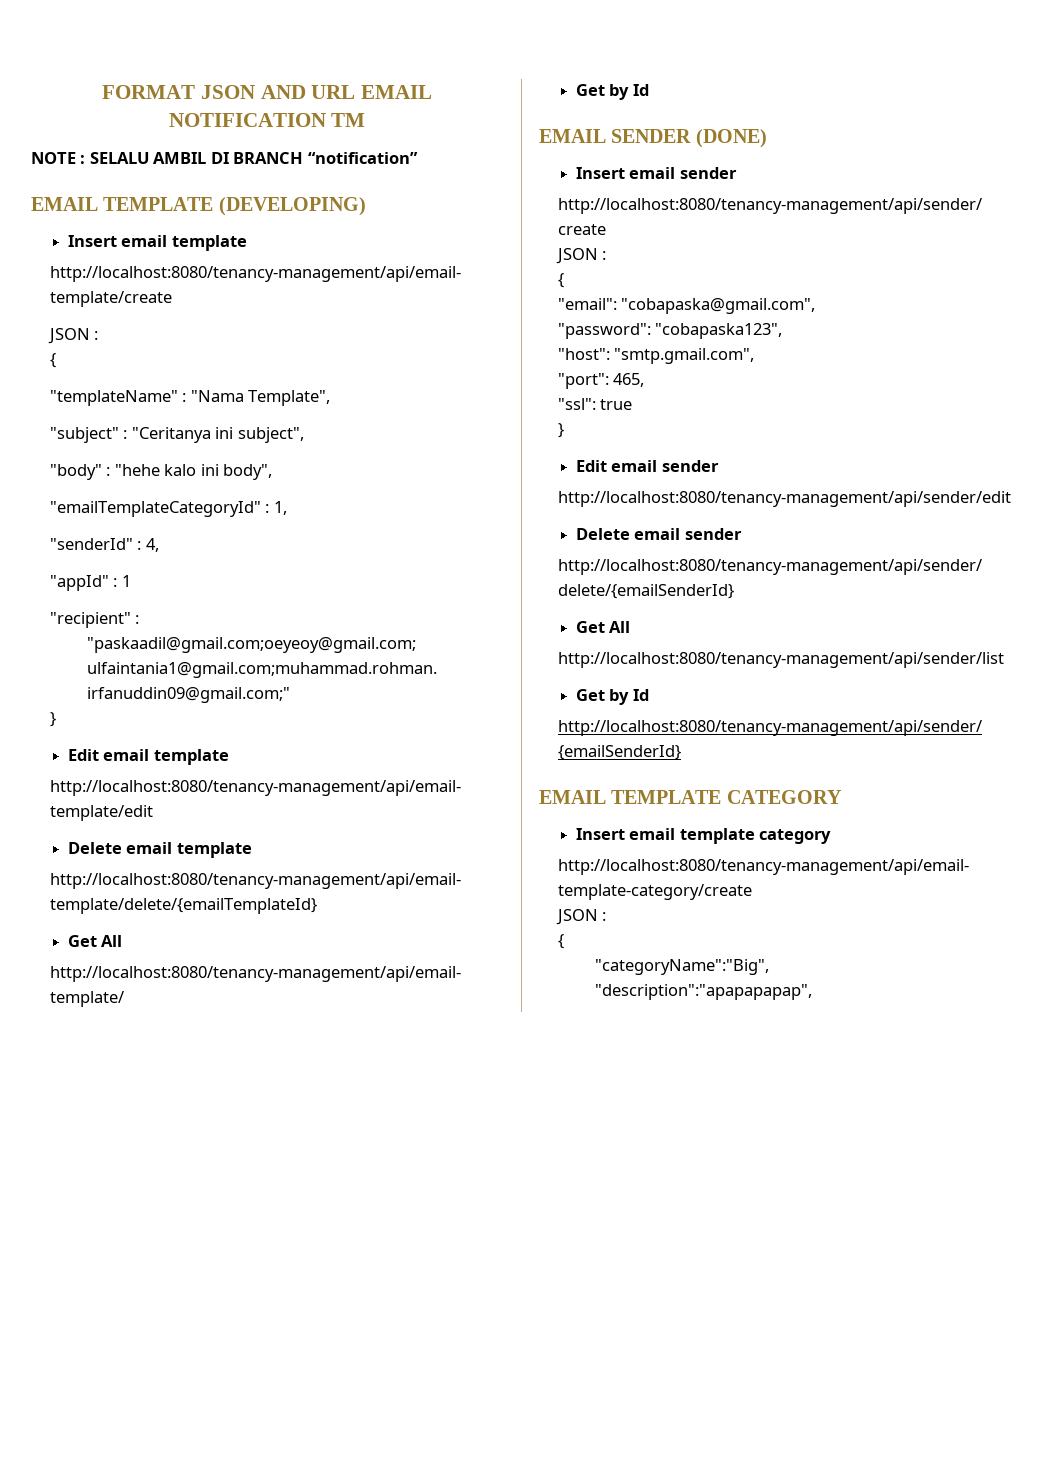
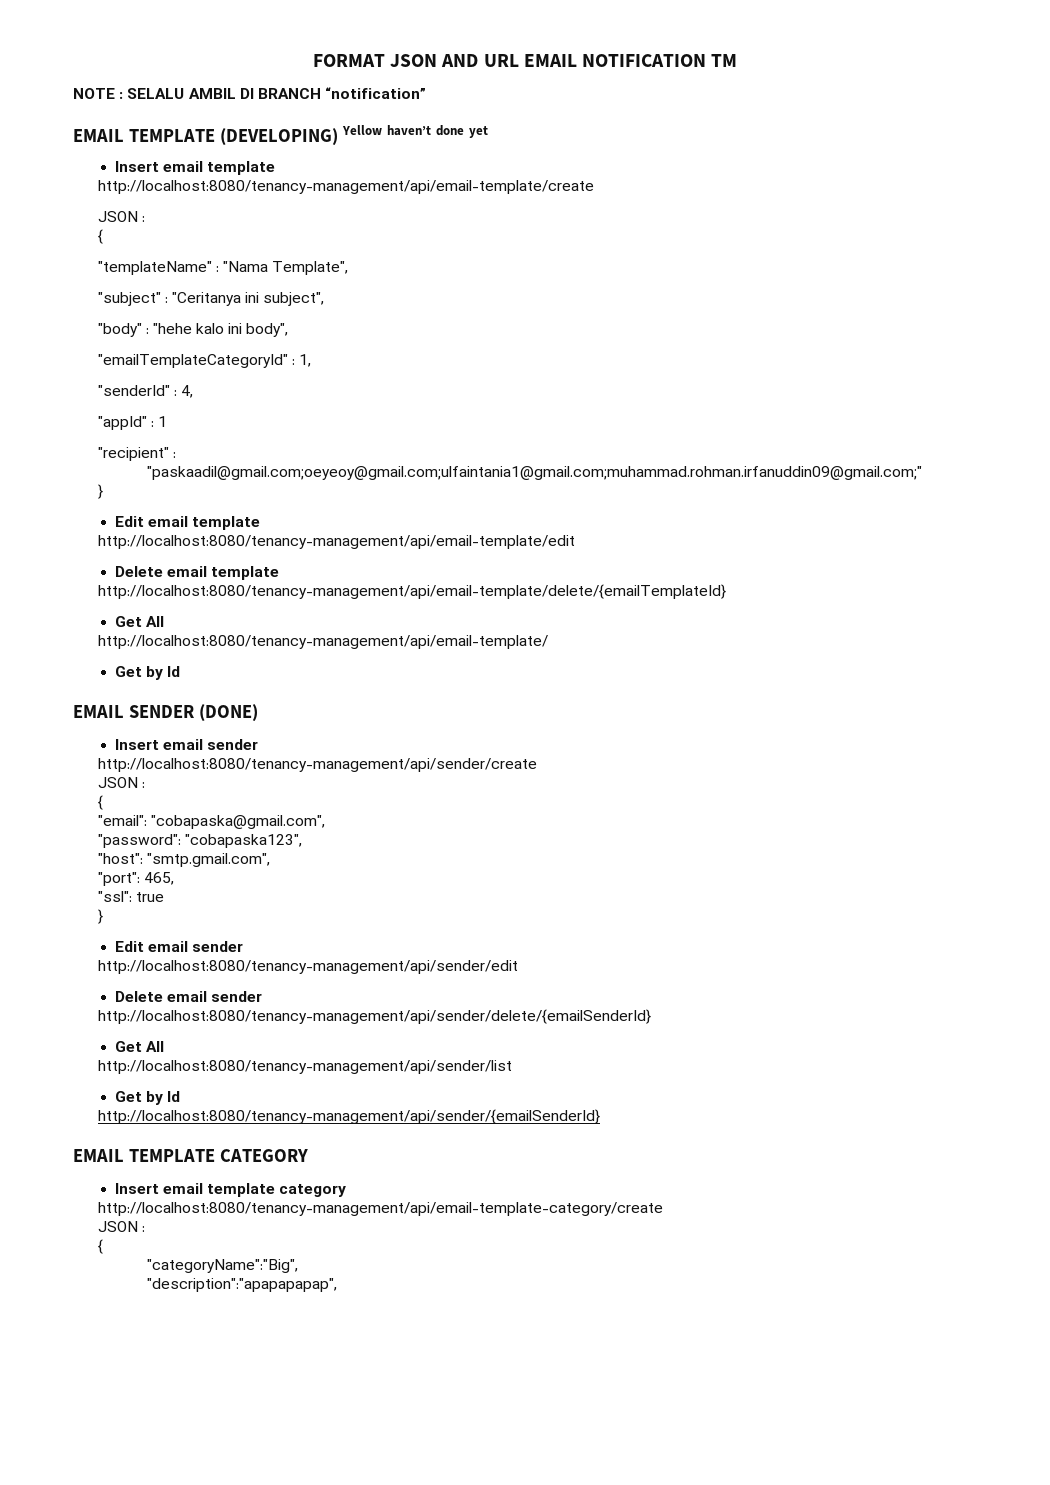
- EMAIL TEMPLATE (DEVELOPING)
+ EMAIL TEMPLATE (DEVELOPING) Yellow haven’t done yet

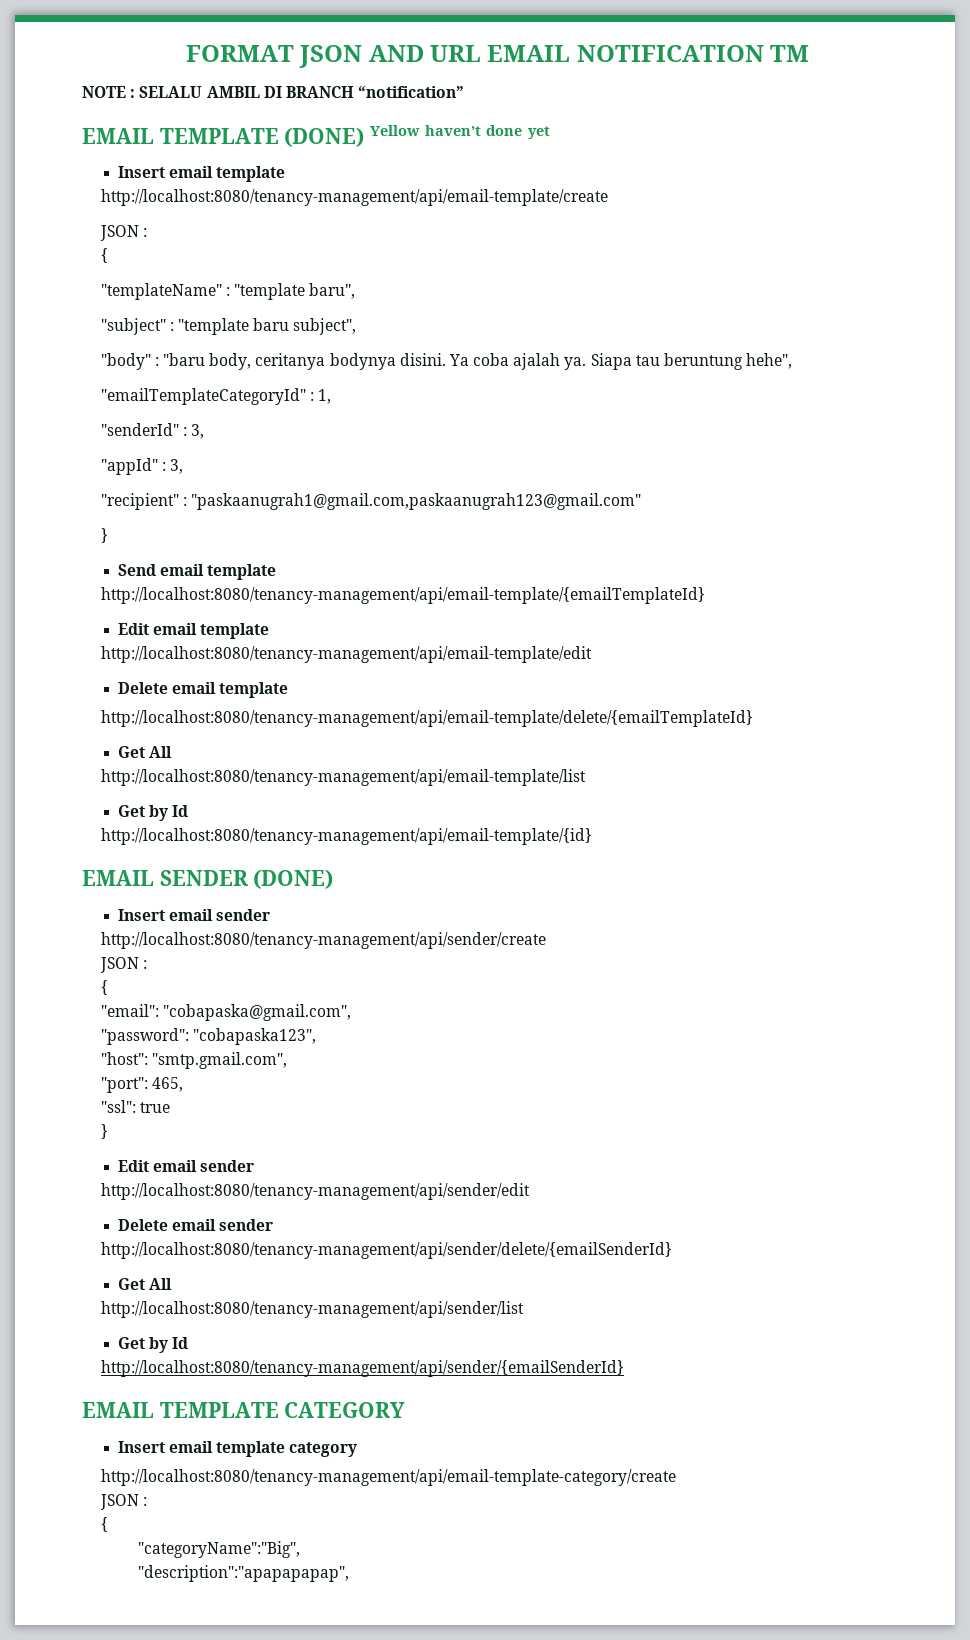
- EMAIL TEMPLATE (DEVELOPING) Yellow haven’t done yet
+ EMAIL TEMPLATE (DONE) Yellow haven’t done yet
- "templateName" : "Nama Template",
+ "templateName" : "template baru",
- "subject" : "Ceritanya ini subject",
+ "subject" : "template baru subject",
- "body" : "hehe kalo ini body",
+ "body" : "baru body, ceritanya bodynya disini. Ya coba ajalah ya. Siapa tau beruntung hehe",
- "senderId" : 4,
+ "senderId" : 3,
- "appId" : 1
+ "appId" : 3,
- "recipient" :
- "paskaadil@gmail.com;oeyeoy@gmail.com;ulfaintania1@gmail.com;muhammad.rohman.irfanuddin09@gmail.com;"
+ "recipient" : "paskaanugrah1@gmail.com,paskaanugrah123@gmail.com"
  }
+ Send email template
+ http://localhost:8080/tenancy-management/api/email-template/{emailTemplateId}
- http://localhost:8080/tenancy-management/api/email-template/
+ http://localhost:8080/tenancy-management/api/email-template/list
  Get by Id
+ http://localhost:8080/tenancy-management/api/email-template/{id}

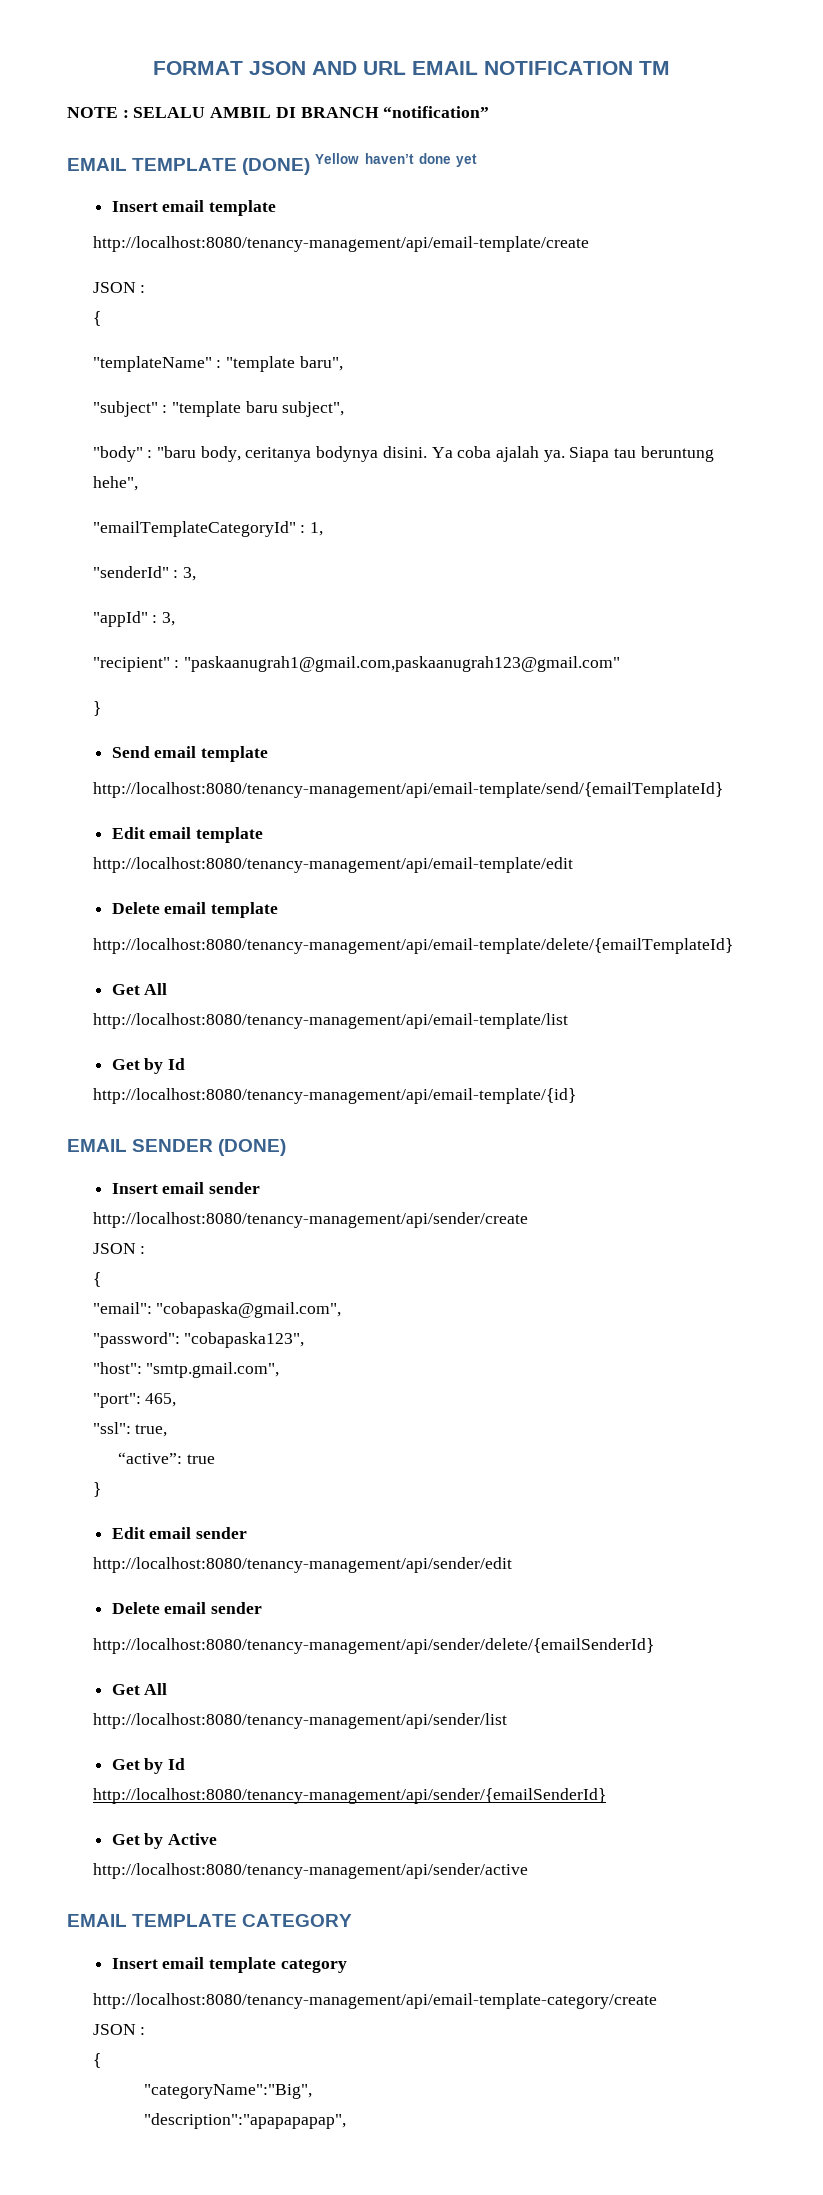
- http://localhost:8080/tenancy-management/api/email-template/{emailTemplateId}
+ http://localhost:8080/tenancy-management/api/email-template/send/{emailTemplateId}
- "ssl": true
+ "ssl": true,
+ “active”: true
+ Get by Active
+ http://localhost:8080/tenancy-management/api/sender/active

